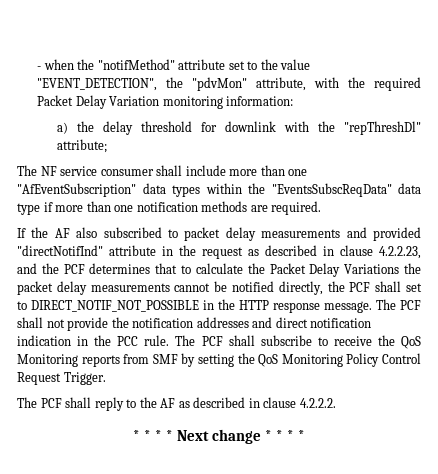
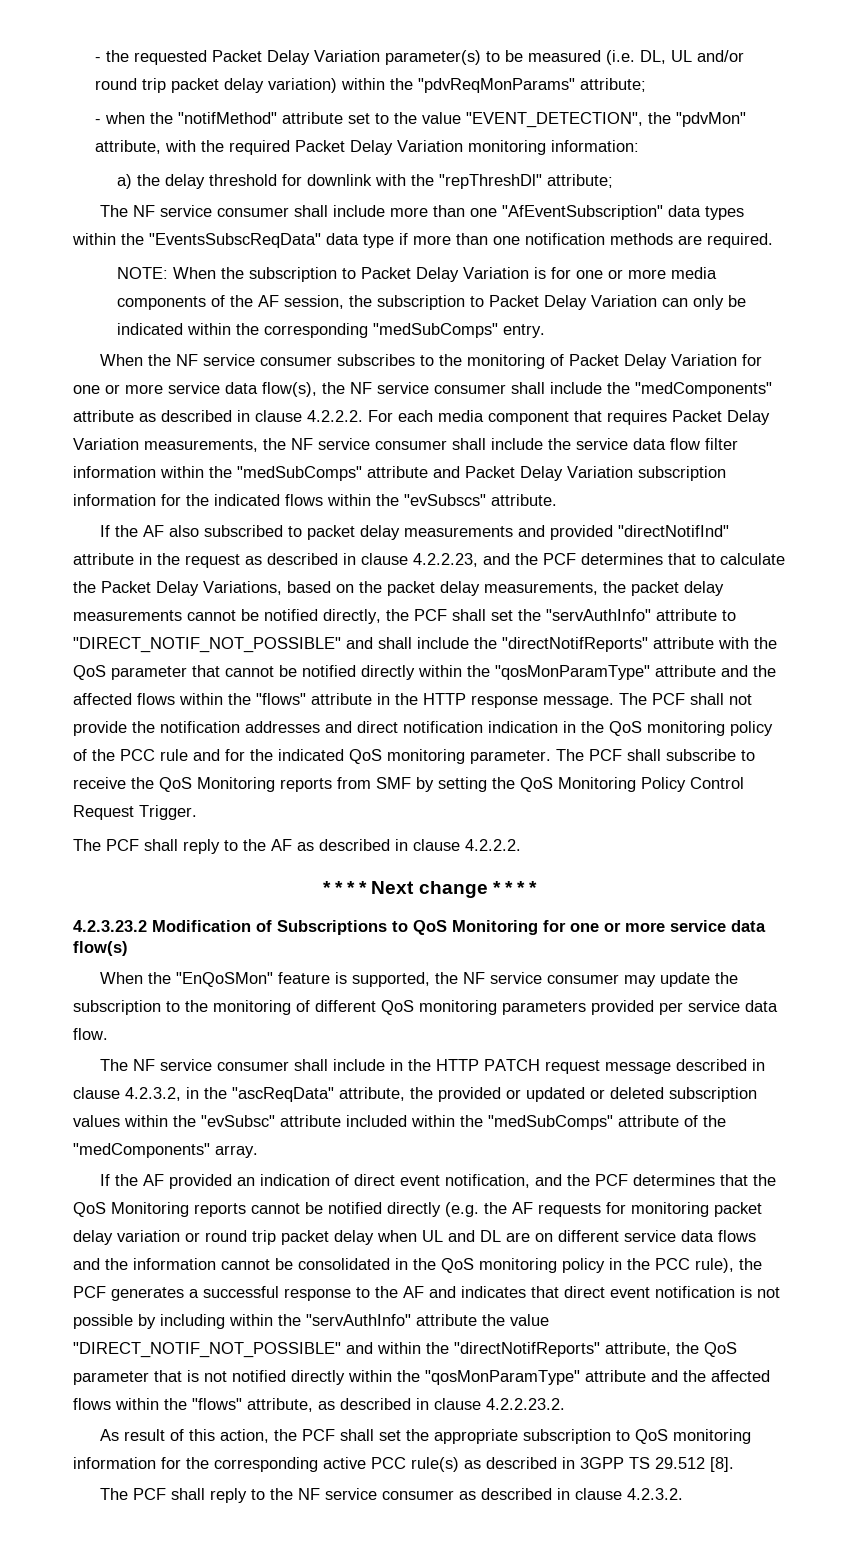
+ - the requested Packet Delay Variation parameter(s) to be measured (i.e. DL, UL and/or round trip packet delay variation) within the "pdvReqMonParams" attribute;
+ NOTE: When the subscription to Packet Delay Variation is for one or more media components of the AF session, the subscription to Packet Delay Variation can only be indicated within the corresponding "medSubComps" entry.
+ When the NF service consumer subscribes to the monitoring of Packet Delay Variation for one or more service data flow(s), the NF service consumer shall include the "medComponents" attribute as described in clause 4.2.2.2. For each media component that requires Packet Delay Variation measurements, the NF service consumer shall include the service data flow filter information within the "medSubComps" attribute and Packet Delay Variation subscription information for the indicated flows within the "evSubscs" attribute.
- If the AF also subscribed to packet delay measurements and provided "directNotifInd" attribute in the request as described in clause 4.2.2.23, and the PCF determines that to calculate the Packet Delay Variations the packet delay measurements cannot be notified directly, the PCF shall set to DIRECT_NOTIF_NOT_POSSIBLE in the HTTP response message.
+ If the AF also subscribed to packet delay measurements and provided "directNotifInd" attribute in the request as described in clause 4.2.2.23, and the PCF determines that to calculate the Packet Delay Variations, based on the packet delay measurements, the packet delay measurements cannot be notified directly, the PCF shall set the "servAuthInfo" attribute to "DIRECT_NOTIF_NOT_POSSIBLE" and shall include the "directNotifReports" attribute with the QoS parameter that cannot be notified directly within the "qosMonParamType" attribute and the affected flows within the "flows" attribute in the HTTP response message.
- The PCF shall not provide the notification addresses and direct notification indication in the PCC rule.
+ The PCF shall not provide the notification addresses and direct notification indication in the QoS monitoring policy of the PCC rule and for the indicated QoS monitoring parameter.
+ 4.2.3.23.2 Modification of Subscriptions to QoS Monitoring for one or more service data flow(s)
+ When the "EnQoSMon" feature is supported, the NF service consumer may update the subscription to the monitoring of different QoS monitoring parameters provided per service data flow.
+ The NF service consumer shall include in the HTTP PATCH request message described in clause 4.2.3.2, in the "ascReqData" attribute, the provided or updated or deleted subscription values within the "evSubsc" attribute included within the "medSubComps" attribute of the "medComponents" array.
+ If the AF provided an indication of direct event notification, and the PCF determines that the QoS Monitoring reports cannot be notified directly (e.g. the AF requests for monitoring packet delay variation or round trip packet delay when UL and DL are on different service data flows and the information cannot be consolidated in the QoS monitoring policy in the PCC rule), the PCF generates a successful response to the AF and indicates that direct event notification is not possible by including within the "servAuthInfo" attribute the value "DIRECT_NOTIF_NOT_POSSIBLE" and within the "directNotifReports" attribute, the QoS parameter that is not notified directly within the "qosMonParamType" attribute and the affected flows within the "flows" attribute, as described in clause 4.2.2.23.2.
+ As result of this action, the PCF shall set the appropriate subscription to QoS monitoring information for the corresponding active PCC rule(s) as described in 3GPP TS 29.512 [8].
+ The PCF shall reply to the NF service consumer as described in clause 4.2.3.2.

